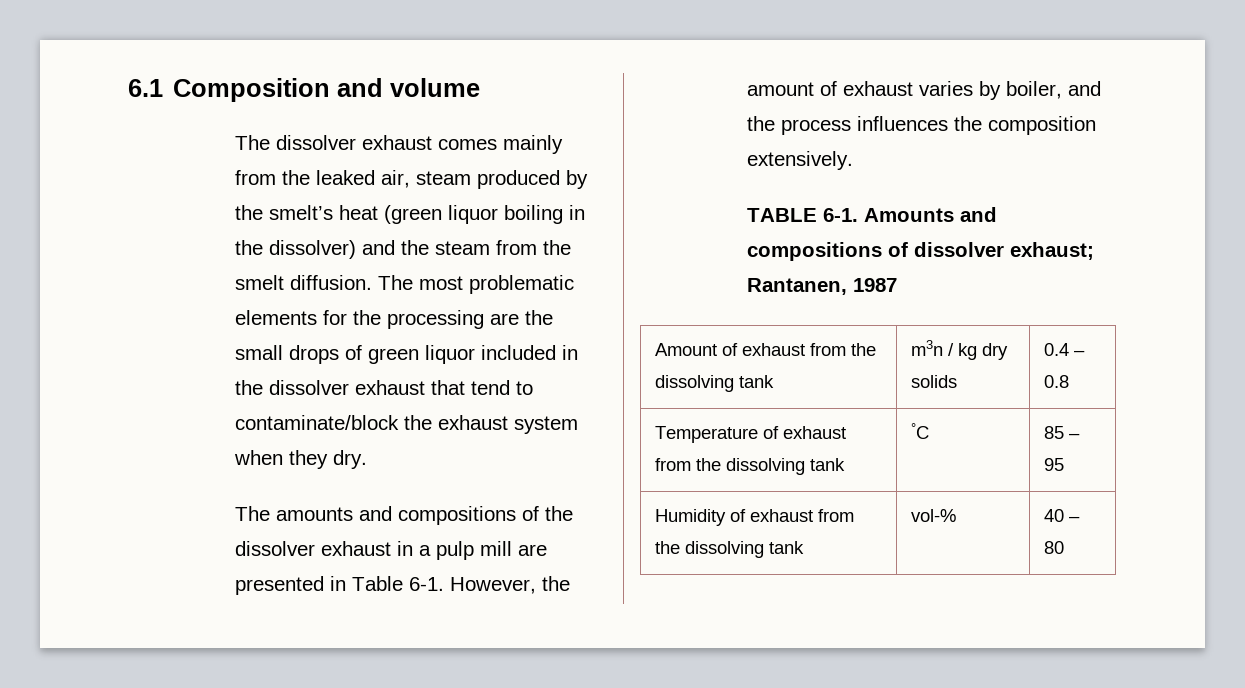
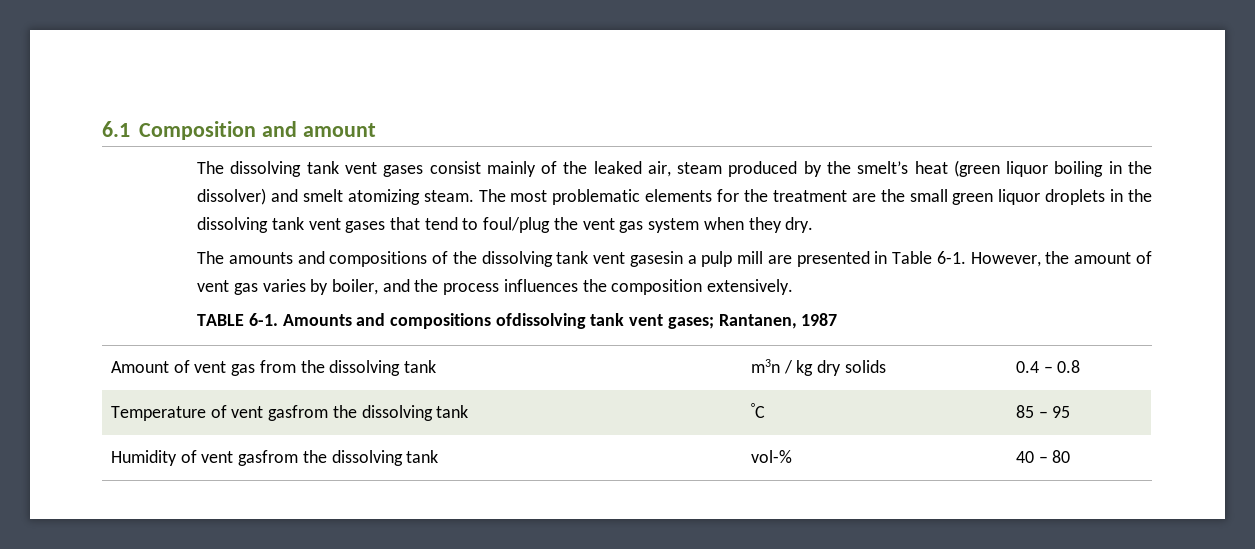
- 6.1 Composition and volume
- The dissolver exhaust comes mainly from the leaked air, steam produced by the smelt’s heat (green liquor boiling in the dissolver) and the steam from the smelt diffusion.
+ 6.1 Composition and amount
+ The dissolving tank vent gases consist mainly of the leaked air, steam produced by the smelt’s heat (green liquor boiling in the dissolver) and smelt atomizing steam.
- The most problematic elements for the processing are the small drops of green liquor included in the dissolver exhaust that tend to contaminate/block the exhaust system when they dry.
+ The most problematic elements for the treatment are the small green liquor droplets in the dissolving tank vent gases that tend to foul/plug the vent gas system when they dry.
- The amounts and compositions of the dissolver exhaust in a pulp mill are presented in Table 6-1.
+ The amounts and compositions of the dissolving tank vent gasesin a pulp mill are presented in Table 6-1.
- However, the amount of exhaust varies by boiler, and the process influences the composition extensively.
+ However, the amount of vent gas varies by boiler, and the process influences the composition extensively.
- Amounts and compositions of dissolver exhaust; Rantanen, 1987
+ Amounts and compositions ofdissolving tank vent gases; Rantanen, 1987
- Amount of exhaust from the dissolving tank | m3n / kg dry solids | 0.4 – 0.8
+ Amount of vent gas from the dissolving tank | m3n / kg dry solids | 0.4 – 0.8
- Temperature of exhaust from the dissolving tank | °C | 85 – 95
+ Temperature of vent gasfrom the dissolving tank | °C | 85 – 95
- Humidity of exhaust from the dissolving tank | vol-% | 40 – 80
+ Humidity of vent gasfrom the dissolving tank | vol-% | 40 – 80

